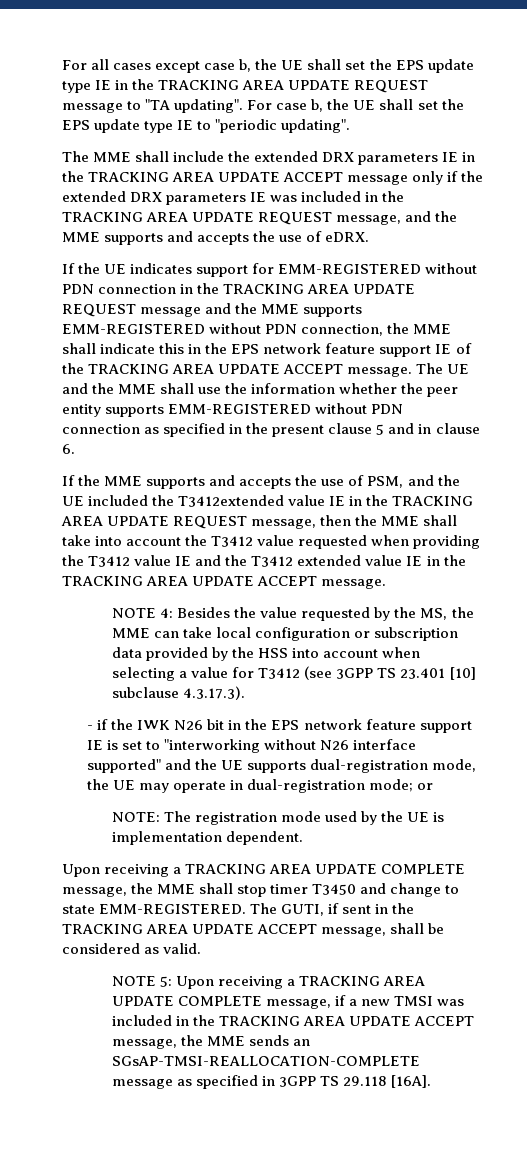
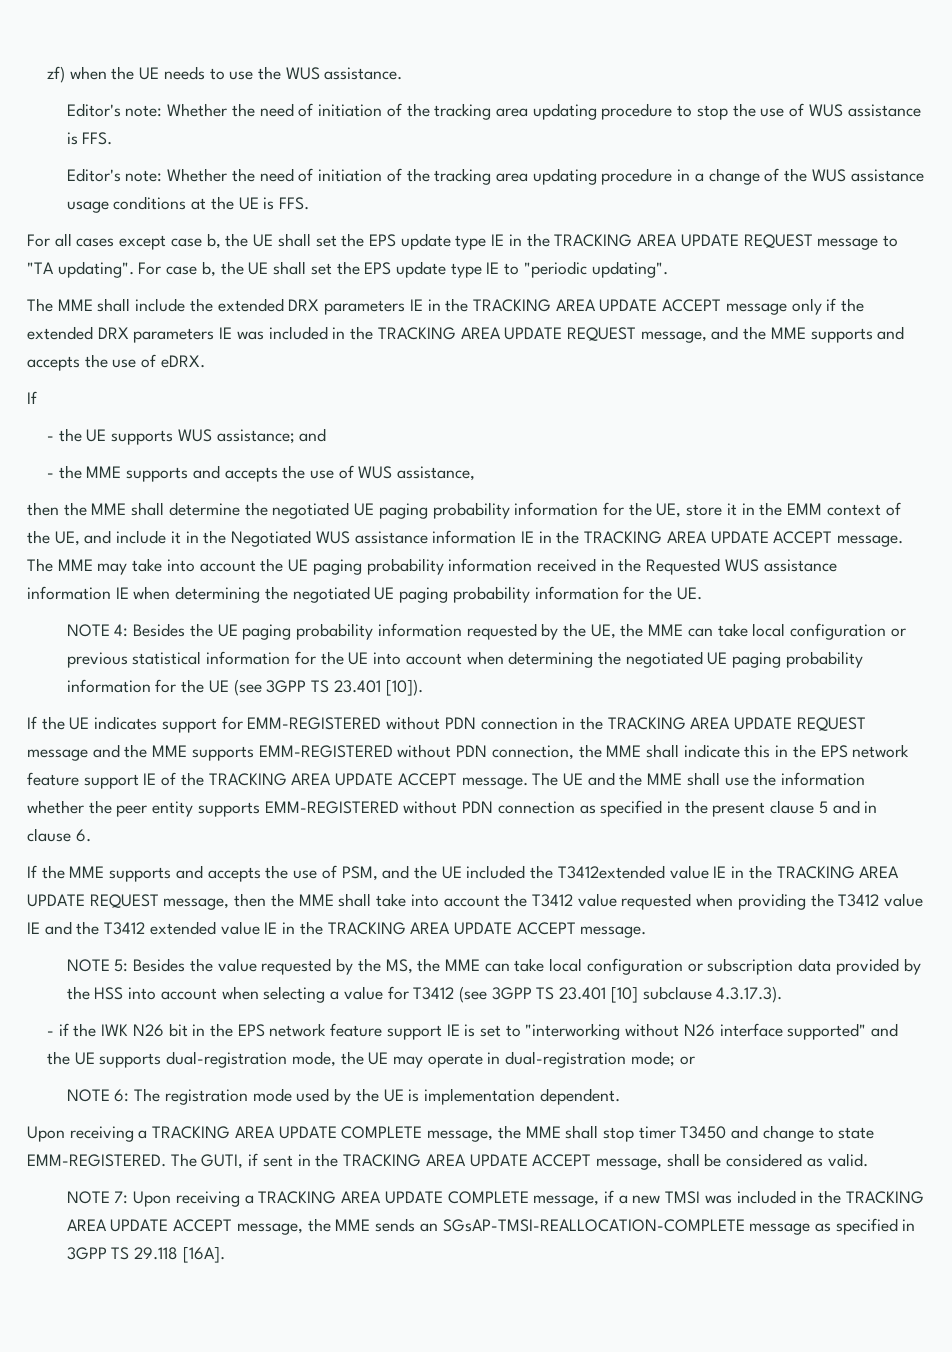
+ zf) when the UE needs to use the WUS assistance.
+ Editor's note: Whether the need of initiation of the tracking area updating procedure to stop the use of WUS assistance is FFS.
+ Editor's note: Whether the need of initiation of the tracking area updating procedure in a change of the WUS assistance usage conditions at the UE is FFS.
  The MME shall include the extended DRX parameters IE in the TRACKING AREA UPDATE ACCEPT message only if the extended DRX parameters IE was included in the TRACKING AREA UPDATE REQUEST message, and the MME supports and accepts the use of eDRX.
+ If
+ - the UE supports WUS assistance; and
+ - the MME supports and accepts the use of WUS assistance,
+ then the MME shall determine the negotiated UE paging probability information for the UE, store it in the EMM context of the UE, and include it in the Negotiated WUS assistance information IE in the TRACKING AREA UPDATE ACCEPT message. The MME may take into account the UE paging probability information received in the Requested WUS assistance information IE when determining the negotiated UE paging probability information for the UE.
+ NOTE 4: Besides the UE paging probability information requested by the UE, the MME can take local configuration or previous statistical information for the UE into account when determining the negotiated UE paging probability information for the UE (see 3GPP TS 23.401 [10]).
- NOTE 4: Besides the value requested by the MS, the MME can take local configuration or subscription data provided by the HSS into account when selecting a value for T3412 (see 3GPP TS 23.401 [10] subclause 4.3.17.3).
+ NOTE 5: Besides the value requested by the MS, the MME can take local configuration or subscription data provided by the HSS into account when selecting a value for T3412 (see 3GPP TS 23.401 [10] subclause 4.3.17.3).
- NOTE: The registration mode used by the UE is implementation dependent.
+ NOTE 6: The registration mode used by the UE is implementation dependent.
- NOTE 5: Upon receiving a TRACKING AREA UPDATE COMPLETE message, if a new TMSI was included in the TRACKING AREA UPDATE ACCEPT message, the MME sends an SGsAP-TMSI-REALLOCATION-COMPLETE message as specified in 3GPP TS 29.118 [16A].
+ NOTE 7: Upon receiving a TRACKING AREA UPDATE COMPLETE message, if a new TMSI was included in the TRACKING AREA UPDATE ACCEPT message, the MME sends an SGsAP-TMSI-REALLOCATION-COMPLETE message as specified in 3GPP TS 29.118 [16A].

